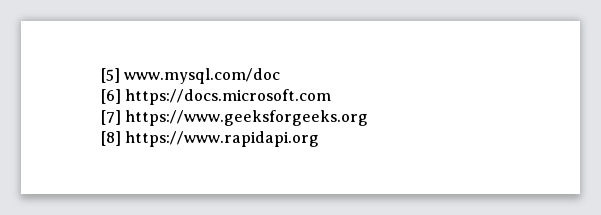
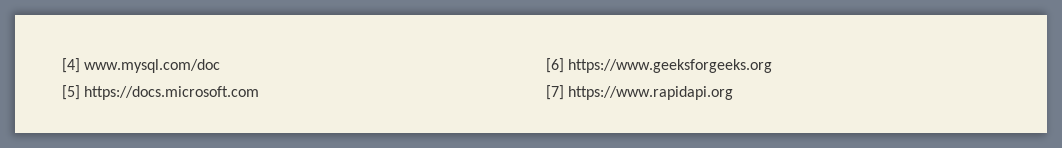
- [5] www.mysql.com/doc
+ [4] www.mysql.com/doc
- [6] https://docs.microsoft.com
+ [5] https://docs.microsoft.com
- [7] https://www.geeksforgeeks.org
+ [6] https://www.geeksforgeeks.org
- [8] https://www.rapidapi.org
+ [7] https://www.rapidapi.org

